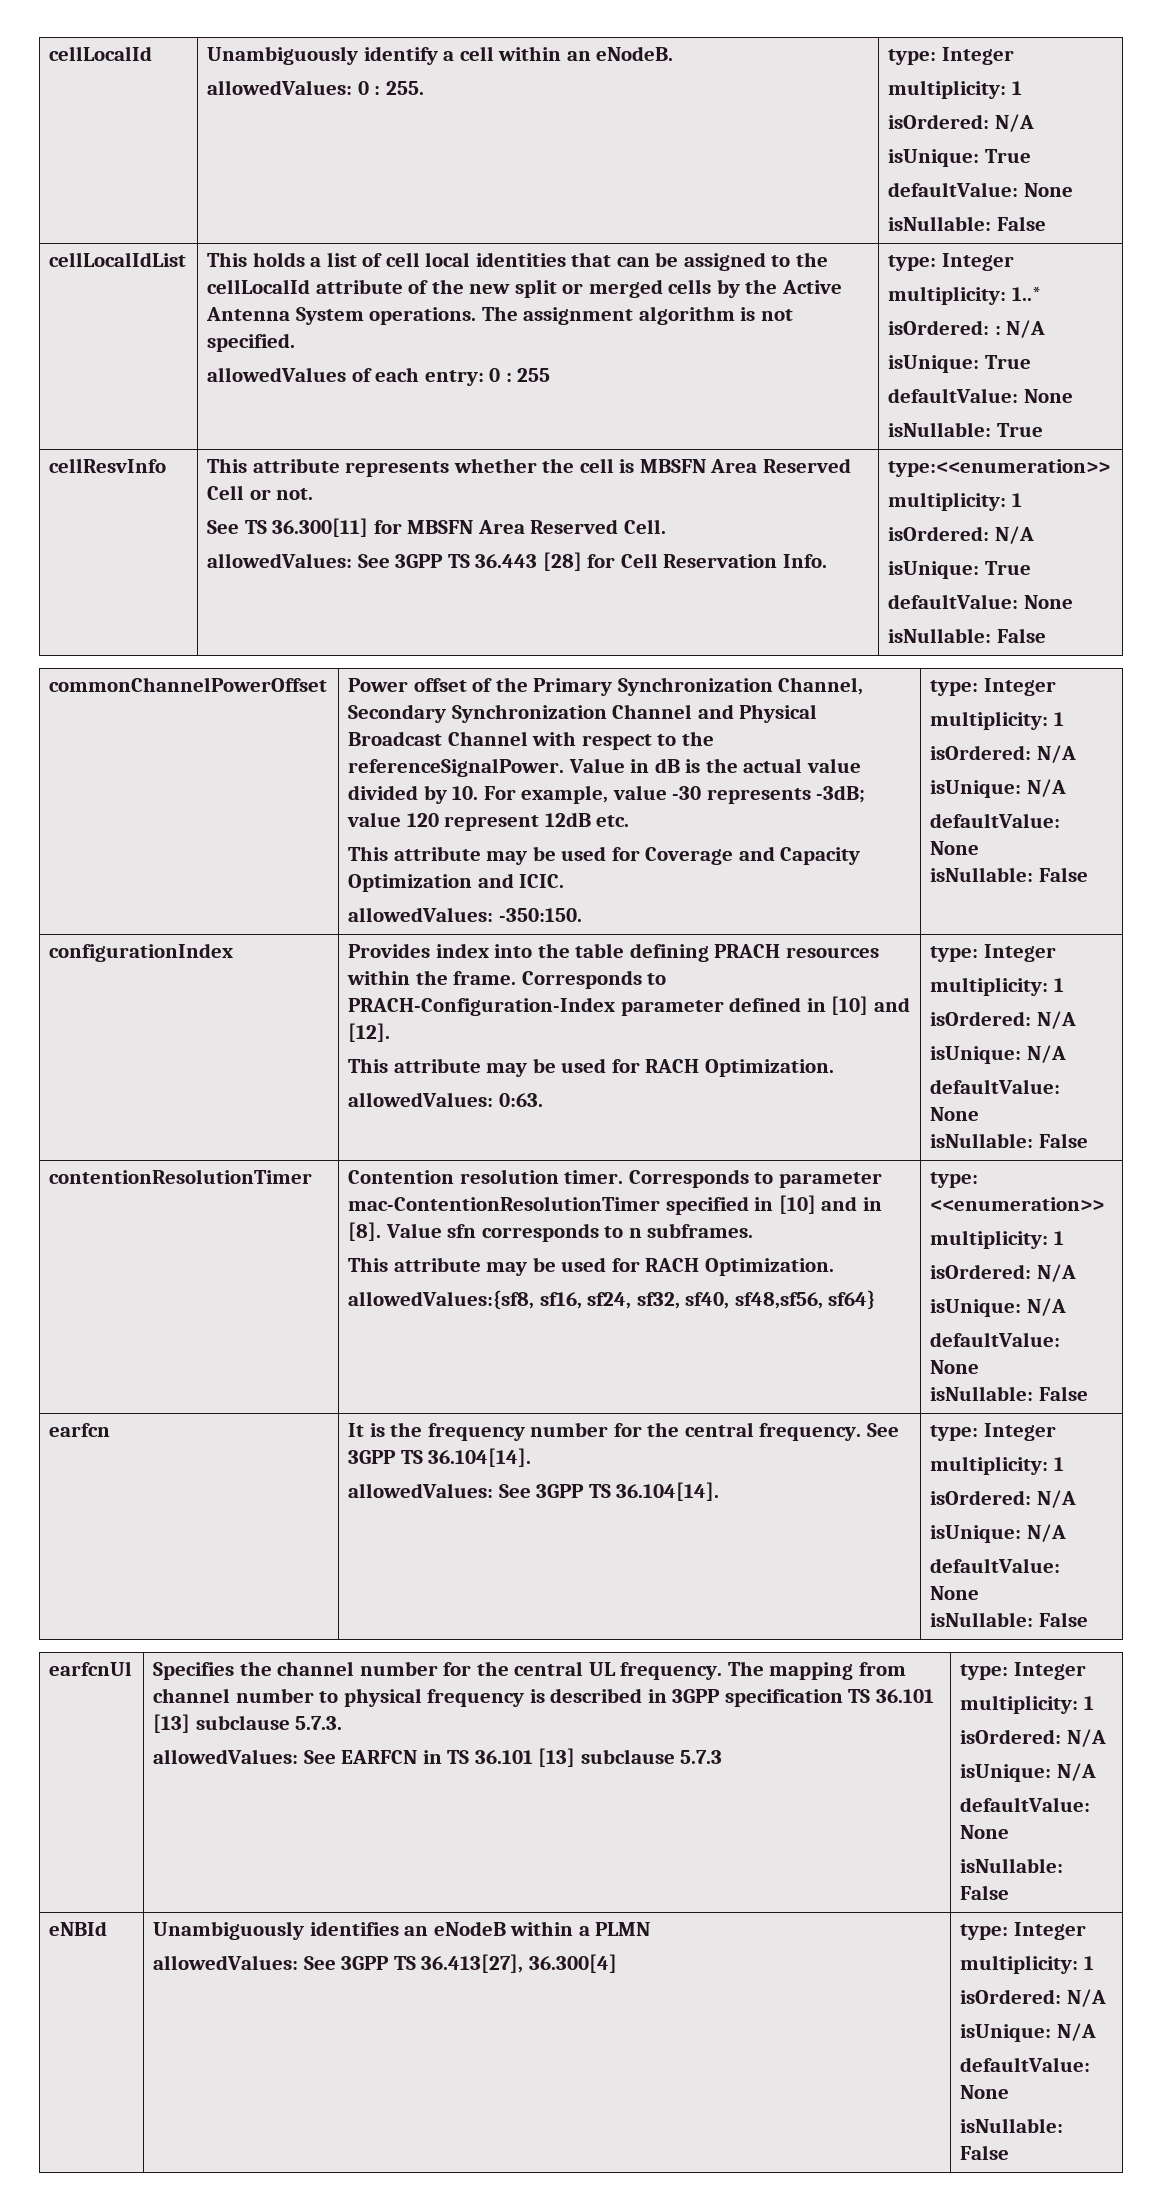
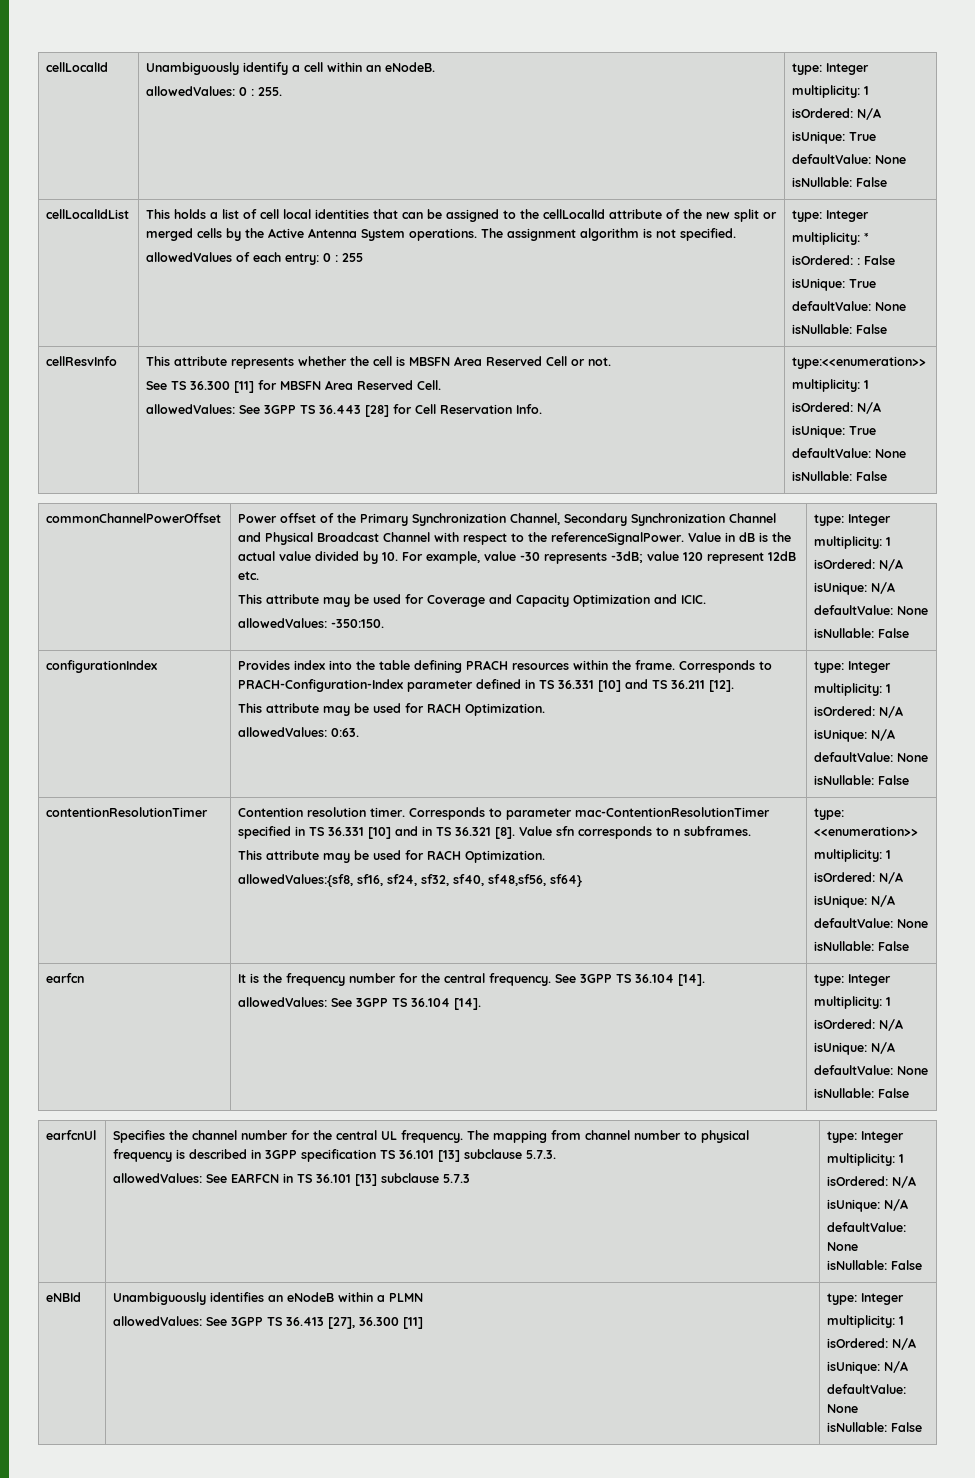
- multiplicity: 1..*
+ multiplicity: *
- isOrdered: : N/A
+ isOrdered: : False
  isUnique: True
  defaultValue: None
- isNullable: True
+ isNullable: False
- See TS 36.300[11] for MBSFN Area Reserved Cell.
+ See TS 36.300 [11] for MBSFN Area Reserved Cell.
- Corresponds to PRACH-Configuration-Index parameter defined in [10] and [12].
+ Corresponds to PRACH-Configuration-Index parameter defined in TS 36.331 [10] and TS 36.211 [12].
- Corresponds to parameter mac-ContentionResolutionTimer specified in [10] and in [8].
+ Corresponds to parameter mac-ContentionResolutionTimer specified in TS 36.331 [10] and in TS 36.321 [8].
- earfcn | It is the frequency number for the central frequency. See 3GPP TS 36.104[14].
- allowedValues: See 3GPP TS 36.104[14]. | type: Integer
+ earfcn | It is the frequency number for the central frequency. See 3GPP TS 36.104 [14].
+ allowedValues: See 3GPP TS 36.104 [14]. | type: Integer
  eNBId | Unambiguously identifies an eNodeB within a PLMN
- allowedValues: See 3GPP TS 36.413[27], 36.300[4] | type: Integer
+ allowedValues: See 3GPP TS 36.413 [27], 36.300 [11] | type: Integer

